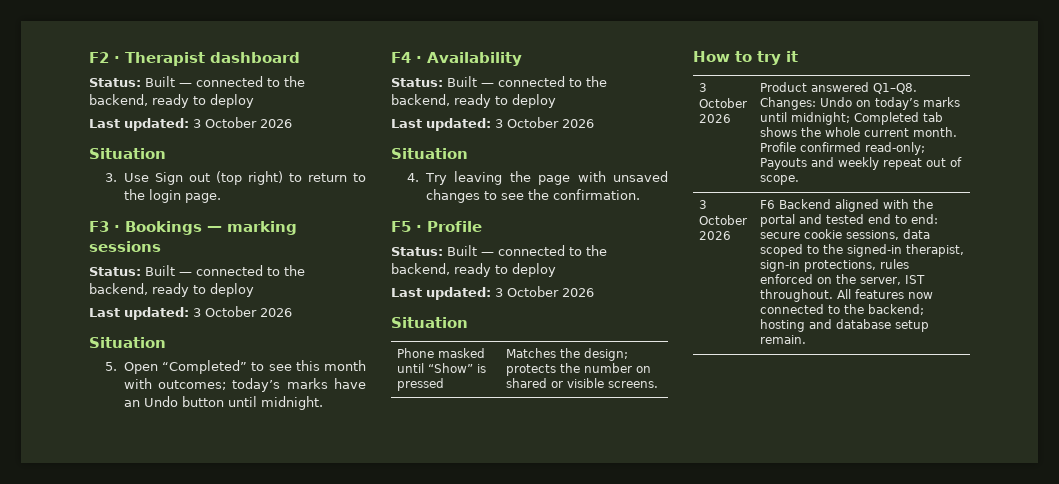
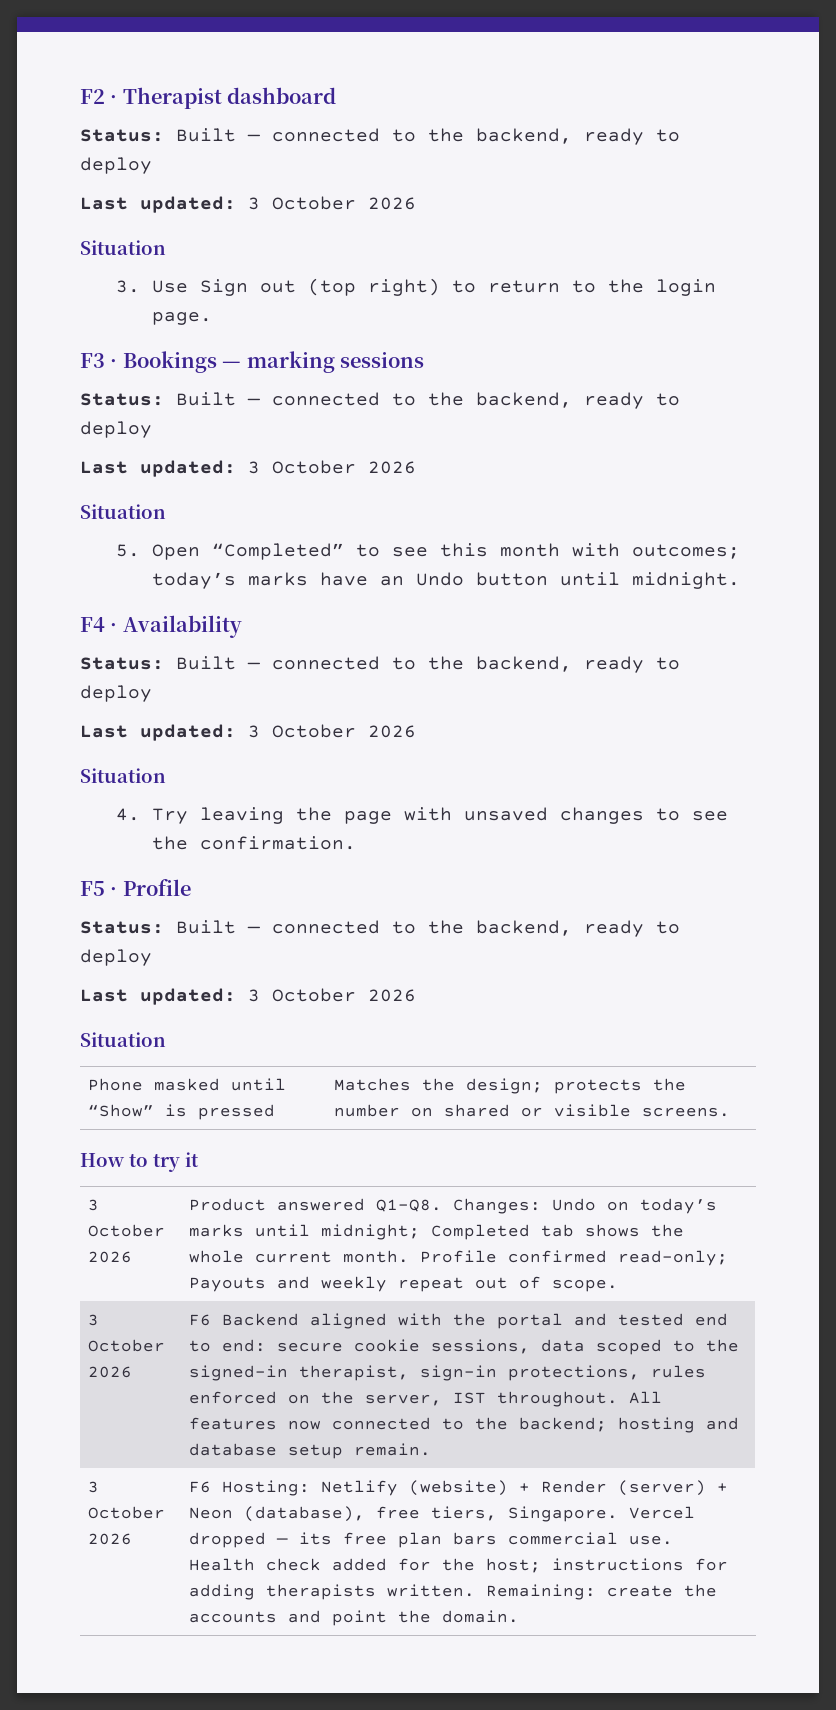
+ 3 October 2026 | F6 Hosting: Netlify (website) + Render (server) + Neon (database), free tiers, Singapore. Vercel dropped — its free plan bars commercial use. Health check added for the host; instructions for adding therapists written. Remaining: create the accounts and point the domain.

